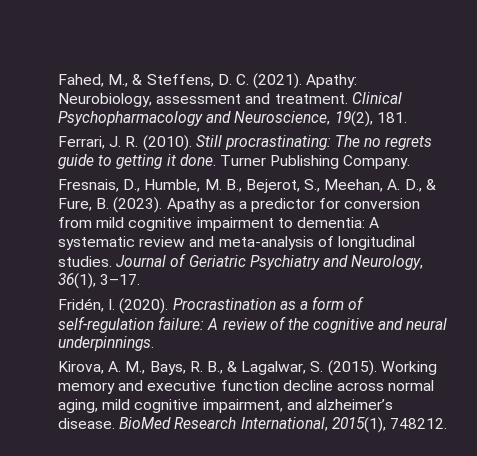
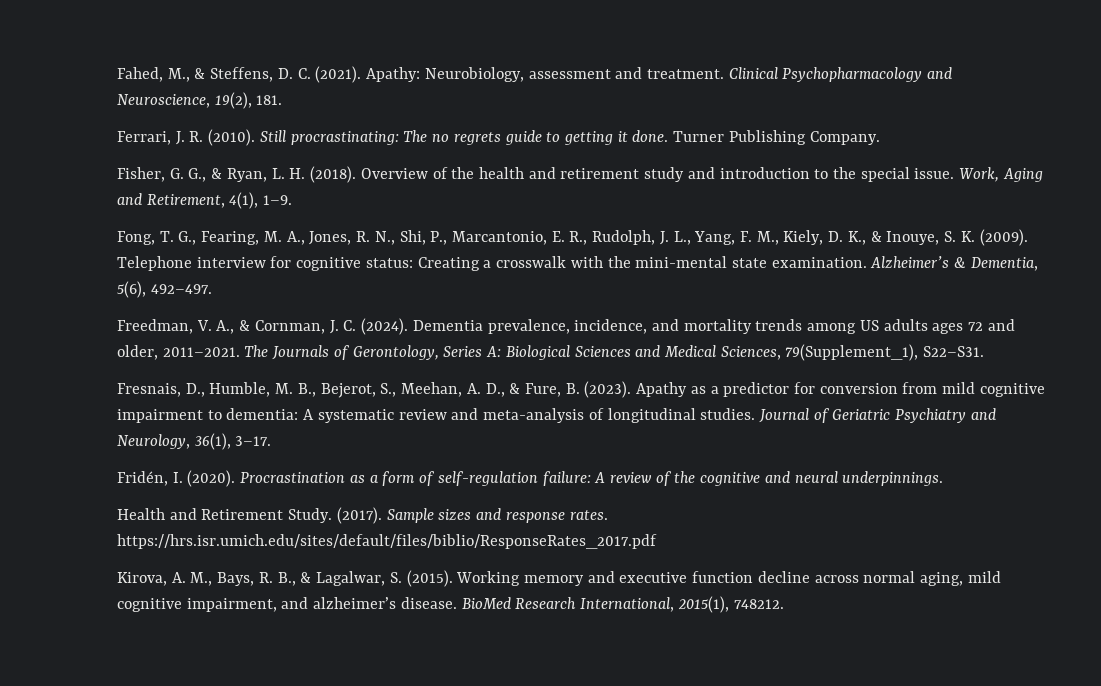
+ Fisher, G. G., & Ryan, L. H. (2018). Overview of the health and retirement study and introduction to the special issue. Work, Aging and Retirement, 4(1), 1–9.
+ Fong, T. G., Fearing, M. A., Jones, R. N., Shi, P., Marcantonio, E. R., Rudolph, J. L., Yang, F. M., Kiely, D. K., & Inouye, S. K. (2009). Telephone interview for cognitive status: Creating a crosswalk with the mini-mental state examination. Alzheimer’s & Dementia, 5(6), 492–497.
+ Freedman, V. A., & Cornman, J. C. (2024). Dementia prevalence, incidence, and mortality trends among US adults ages 72 and older, 2011–2021. The Journals of Gerontology, Series A: Biological Sciences and Medical Sciences, 79(Supplement_1), S22–S31.
+ Health and Retirement Study. (2017). Sample sizes and response rates. https://hrs.isr.umich.edu/sites/default/files/biblio/ResponseRates_2017.pdf

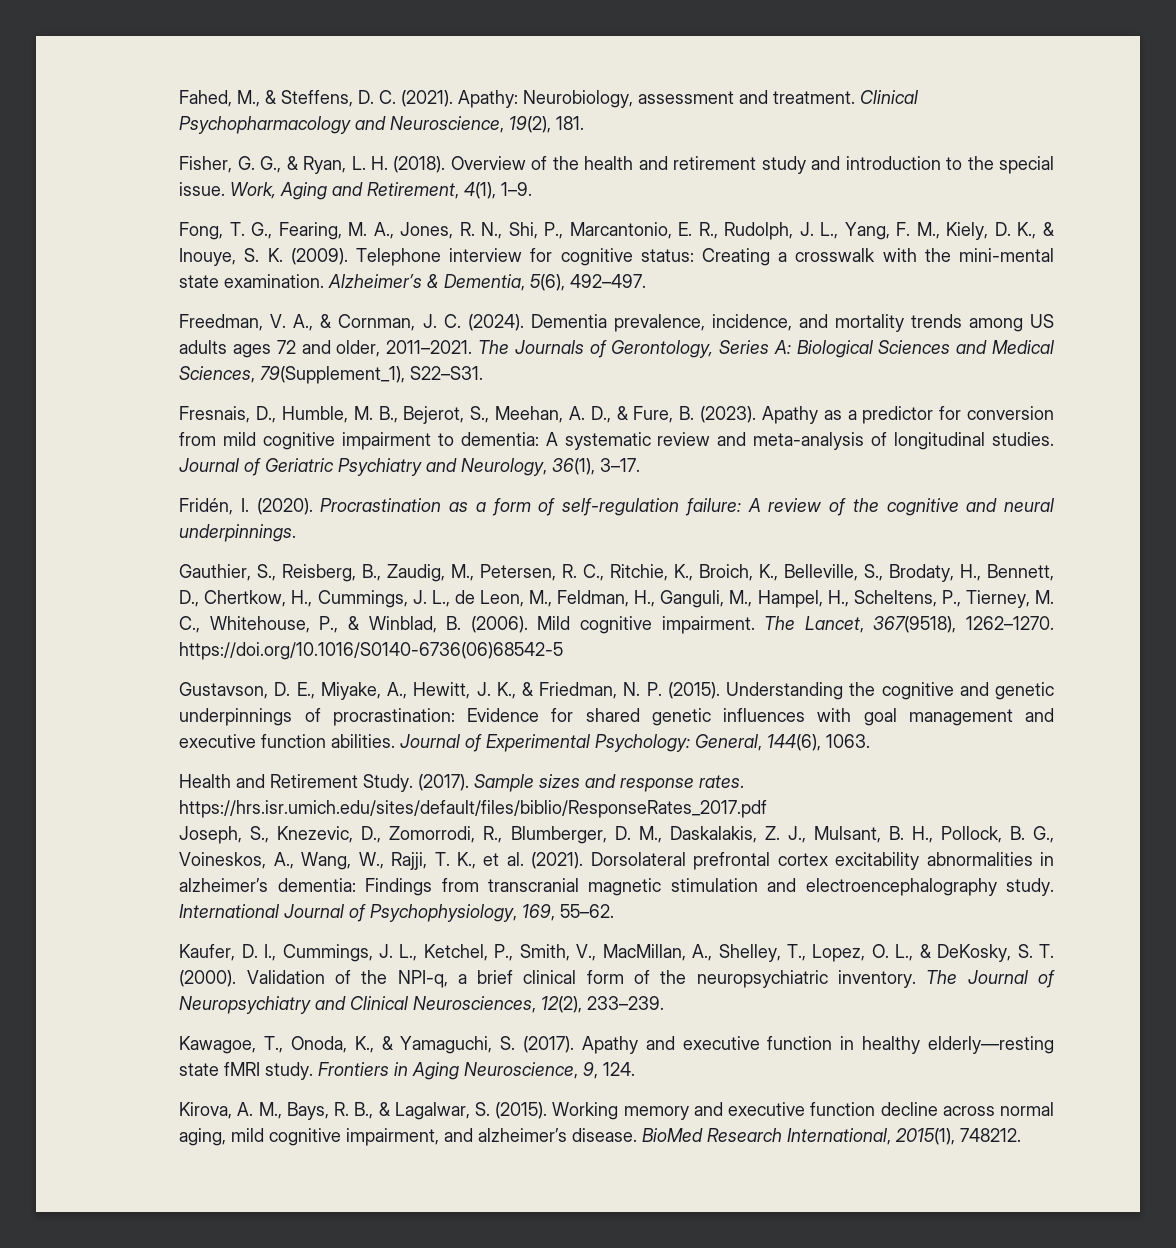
- Ferrari, J. R. (2010). Still procrastinating: The no regrets guide to getting it done. Turner Publishing Company.
+ Gauthier, S., Reisberg, B., Zaudig, M., Petersen, R. C., Ritchie, K., Broich, K., Belleville, S., Brodaty, H., Bennett, D., Chertkow, H., Cummings, J. L., de Leon, M., Feldman, H., Ganguli, M., Hampel, H., Scheltens, P., Tierney, M. C., Whitehouse, P., & Winblad, B. (2006). Mild cognitive impairment. The Lancet, 367(9518), 1262–1270. https://doi.org/10.1016/S0140-6736(06)68542-5
+ Gustavson, D. E., Miyake, A., Hewitt, J. K., & Friedman, N. P. (2015). Understanding the cognitive and genetic underpinnings of procrastination: Evidence for shared genetic influences with goal management and executive function abilities. Journal of Experimental Psychology: General, 144(6), 1063.
+ Joseph, S., Knezevic, D., Zomorrodi, R., Blumberger, D. M., Daskalakis, Z. J., Mulsant, B. H., Pollock, B. G., Voineskos, A., Wang, W., Rajji, T. K., et al. (2021). Dorsolateral prefrontal cortex excitability abnormalities in alzheimer’s dementia: Findings from transcranial magnetic stimulation and electroencephalography study. International Journal of Psychophysiology, 169, 55–62.
+ Kaufer, D. I., Cummings, J. L., Ketchel, P., Smith, V., MacMillan, A., Shelley, T., Lopez, O. L., & DeKosky, S. T. (2000). Validation of the NPI-q, a brief clinical form of the neuropsychiatric inventory. The Journal of Neuropsychiatry and Clinical Neurosciences, 12(2), 233–239.
+ Kawagoe, T., Onoda, K., & Yamaguchi, S. (2017). Apathy and executive function in healthy elderly—resting state fMRI study. Frontiers in Aging Neuroscience, 9, 124.

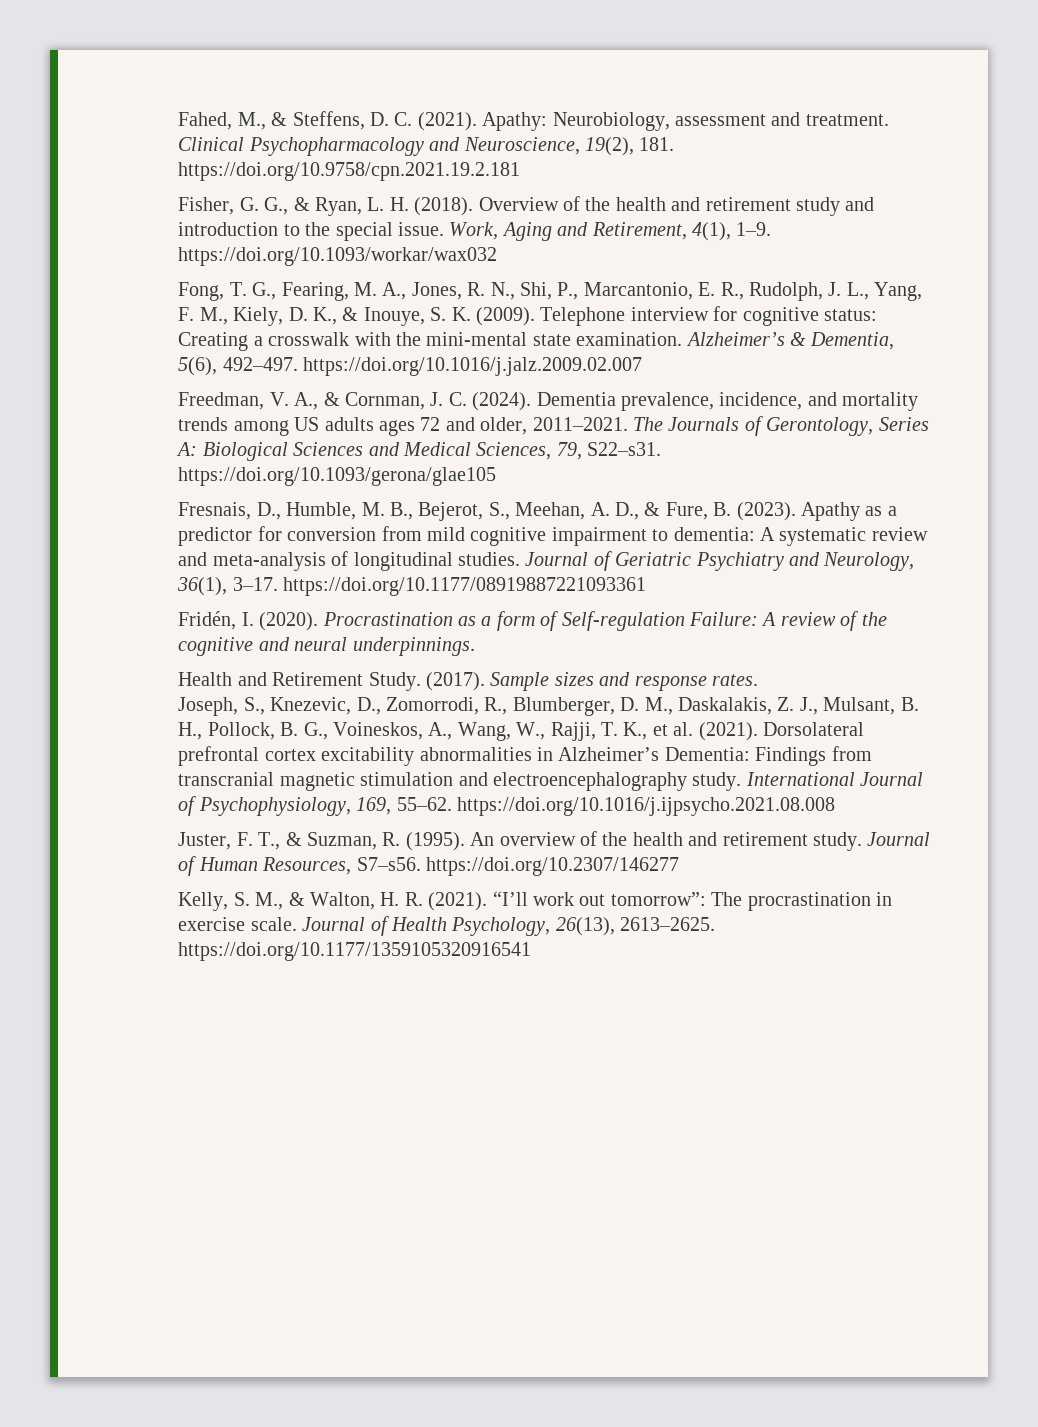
- Clinical Psychopharmacology and Neuroscience, 19(2), 181.
+ Clinical Psychopharmacology and Neuroscience, 19(2), 181. https://doi.org/10.9758/cpn.2021.19.2.181
- Work, Aging and Retirement, 4(1), 1–9.
+ Work, Aging and Retirement, 4(1), 1–9. https://doi.org/10.1093/workar/wax032
- Alzheimer’s & Dementia, 5(6), 492–497.
+ Alzheimer’s & Dementia, 5(6), 492–497. https://doi.org/10.1016/j.jalz.2009.02.007
- The Journals of Gerontology, Series A: Biological Sciences and Medical Sciences, 79(Supplement_1), S22–S31.
+ The Journals of Gerontology, Series A: Biological Sciences and Medical Sciences, 79, S22–s31. https://doi.org/10.1093/gerona/glae105
- Journal of Geriatric Psychiatry and Neurology, 36(1), 3–17.
+ Journal of Geriatric Psychiatry and Neurology, 36(1), 3–17. https://doi.org/10.1177/08919887221093361
- Procrastination as a form of self-regulation failure: A review of the cognitive and neural underpinnings.
+ Procrastination as a form of Self-regulation Failure: A review of the cognitive and neural underpinnings.
- Gauthier, S., Reisberg, B., Zaudig, M., Petersen, R. C., Ritchie, K., Broich, K., Belleville, S., Brodaty, H., Bennett, D., Chertkow, H., Cummings, J. L., de Leon, M., Feldman, H., Ganguli, M., Hampel, H., Scheltens, P., Tierney, M. C., Whitehouse, P., & Winblad, B. (2006). Mild cognitive impairment. The Lancet, 367(9518), 1262–1270. https://doi.org/10.1016/S0140-6736(06)68542-5
- Gustavson, D. E., Miyake, A., Hewitt, J. K., & Friedman, N. P. (2015). Understanding the cognitive and genetic underpinnings of procrastination: Evidence for shared genetic influences with goal management and executive function abilities. Journal of Experimental Psychology: General, 144(6), 1063.
- Sample sizes and response rates. https://hrs.isr.umich.edu/sites/default/files/biblio/ResponseRates_2017.pdf
+ Sample sizes and response rates.
- Dorsolateral prefrontal cortex excitability abnormalities in alzheimer’s dementia: Findings from transcranial magnetic stimulation and electroencephalography study.
+ Dorsolateral prefrontal cortex excitability abnormalities in Alzheimer’s Dementia: Findings from transcranial magnetic stimulation and electroencephalography study.
- International Journal of Psychophysiology, 169, 55–62.
- Kaufer, D. I., Cummings, J. L., Ketchel, P., Smith, V., MacMillan, A., Shelley, T., Lopez, O. L., & DeKosky, S. T. (2000). Validation of the NPI-q, a brief clinical form of the neuropsychiatric inventory. The Journal of Neuropsychiatry and Clinical Neurosciences, 12(2), 233–239.
- Kawagoe, T., Onoda, K., & Yamaguchi, S. (2017). Apathy and executive function in healthy elderly—resting state fMRI study. Frontiers in Aging Neuroscience, 9, 124.
- Kirova, A. M., Bays, R. B., & Lagalwar, S. (2015). Working memory and executive function decline across normal aging, mild cognitive impairment, and alzheimer’s disease. BioMed Research International, 2015(1), 748212.
+ International Journal of Psychophysiology, 169, 55–62. https://doi.org/10.1016/j.ijpsycho.2021.08.008
+ Juster, F. T., & Suzman, R. (1995). An overview of the health and retirement study. Journal of Human Resources, S7–s56. https://doi.org/10.2307/146277
+ Kelly, S. M., & Walton, H. R. (2021). “I’ll work out tomorrow”: The procrastination in exercise scale. Journal of Health Psychology, 26(13), 2613–2625. https://doi.org/10.1177/1359105320916541

